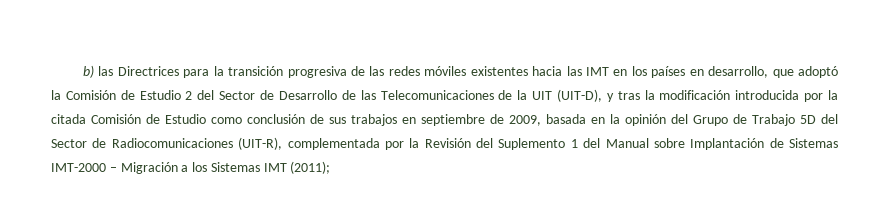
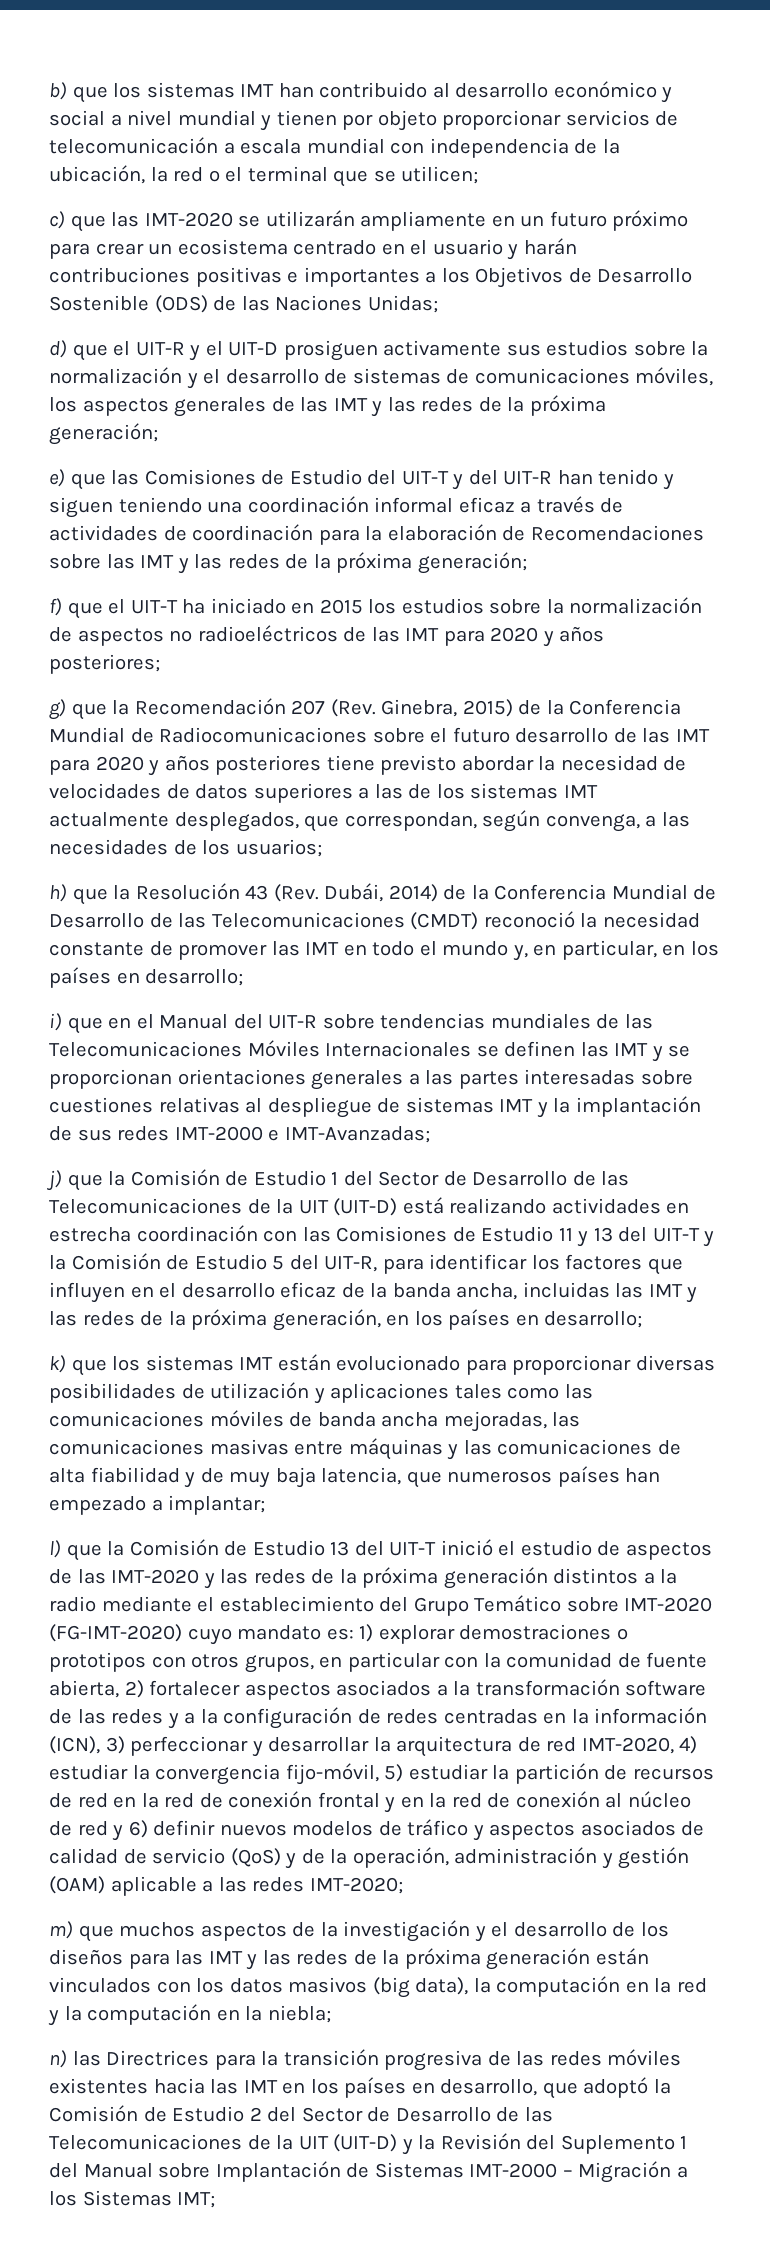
- b) las Directrices para la transición progresiva de las redes móviles existentes hacia las IMT en los países en desarrollo, que adoptó la Comisión de Estudio 2 del Sector de Desarrollo de las Telecomunicaciones de la UIT (UIT-D), y tras la modificación introducida por la citada Comisión de Estudio como conclusión de sus trabajos en septiembre de 2009, basada en la opinión del Grupo de Trabajo 5D del Sector de Radiocomunicaciones (UIT-R), complementada por la Revisión del Suplemento 1 del Manual sobre Implantación de Sistemas IMT-2000 – Migración a los Sistemas IMT (2011);
+ b) que los sistemas IMT han contribuido al desarrollo económico y social a nivel mundial y tienen por objeto proporcionar servicios de telecomunicación a escala mundial con independencia de la ubicación, la red o el terminal que se utilicen;
+ c) que las IMT-2020 se utilizarán ampliamente en un futuro próximo para crear un ecosistema centrado en el usuario y harán contribuciones positivas e importantes a los Objetivos de Desarrollo Sostenible (ODS) de las Naciones Unidas;
+ d) que el UIT-R y el UIT-D prosiguen activamente sus estudios sobre la normalización y el desarrollo de sistemas de comunicaciones móviles, los aspectos generales de las IMT y las redes de la próxima generación;
+ e) que las Comisiones de Estudio del UIT-T y del UIT-R han tenido y siguen teniendo una coordinación informal eficaz a través de actividades de coordinación para la elaboración de Recomendaciones sobre las IMT y las redes de la próxima generación;
+ f) que el UIT-T ha iniciado en 2015 los estudios sobre la normalización de aspectos no radioeléctricos de las IMT para 2020 y años posteriores;
+ g) que la Recomendación 207 (Rev. Ginebra, 2015) de la Conferencia Mundial de Radiocomunicaciones sobre el futuro desarrollo de las IMT para 2020 y años posteriores tiene previsto abordar la necesidad de velocidades de datos superiores a las de los sistemas IMT actualmente desplegados, que correspondan, según convenga, a las necesidades de los usuarios;
+ h) que la Resolución 43 (Rev. Dubái, 2014) de la Conferencia Mundial de Desarrollo de las Telecomunicaciones (CMDT) reconoció la necesidad constante de promover las IMT en todo el mundo y, en particular, en los países en desarrollo;
+ i) que en el Manual del UIT-R sobre tendencias mundiales de las Telecomunicaciones Móviles Internacionales se definen las IMT y se proporcionan orientaciones generales a las partes interesadas sobre cuestiones relativas al despliegue de sistemas IMT y la implantación de sus redes IMT-2000 e IMT-Avanzadas;
+ j) que la Comisión de Estudio 1 del Sector de Desarrollo de las Telecomunicaciones de la UIT (UIT-D) está realizando actividades en estrecha coordinación con las Comisiones de Estudio 11 y 13 del UIT-T y la Comisión de Estudio 5 del UIT-R, para identificar los factores que influyen en el desarrollo eficaz de la banda ancha, incluidas las IMT y las redes de la próxima generación, en los países en desarrollo;
+ k) que los sistemas IMT están evolucionado para proporcionar diversas posibilidades de utilización y aplicaciones tales como las comunicaciones móviles de banda ancha mejoradas, las comunicaciones masivas entre máquinas y las comunicaciones de alta fiabilidad y de muy baja latencia, que numerosos países han empezado a implantar;
+ l) que la Comisión de Estudio 13 del UIT-T inició el estudio de aspectos de las IMT-2020 y las redes de la próxima generación distintos a la radio mediante el establecimiento del Grupo Temático sobre IMT-2020 (FG-IMT-2020) cuyo mandato es: 1) explorar demostraciones o prototipos con otros grupos, en particular con la comunidad de fuente abierta, 2) fortalecer aspectos asociados a la transformación software de las redes y a la configuración de redes centradas en la información (ICN), 3) perfeccionar y desarrollar la arquitectura de red IMT-2020, 4) estudiar la convergencia fijo-móvil, 5) estudiar la partición de recursos de red en la red de conexión frontal y en la red de conexión al núcleo de red y 6) definir nuevos modelos de tráfico y aspectos asociados de calidad de servicio (QoS) y de la operación, administración y gestión (OAM) aplicable a las redes IMT-2020;
+ m) que muchos aspectos de la investigación y el desarrollo de los diseños para las IMT y las redes de la próxima generación están vinculados con los datos masivos (big data), la computación en la red y la computación en la niebla;
+ n) las Directrices para la transición progresiva de las redes móviles existentes hacia las IMT en los países en desarrollo, que adoptó la Comisión de Estudio 2 del Sector de Desarrollo de las Telecomunicaciones de la UIT (UIT-D) y la Revisión del Suplemento 1 del Manual sobre Implantación de Sistemas IMT-2000 – Migración a los Sistemas IMT;

